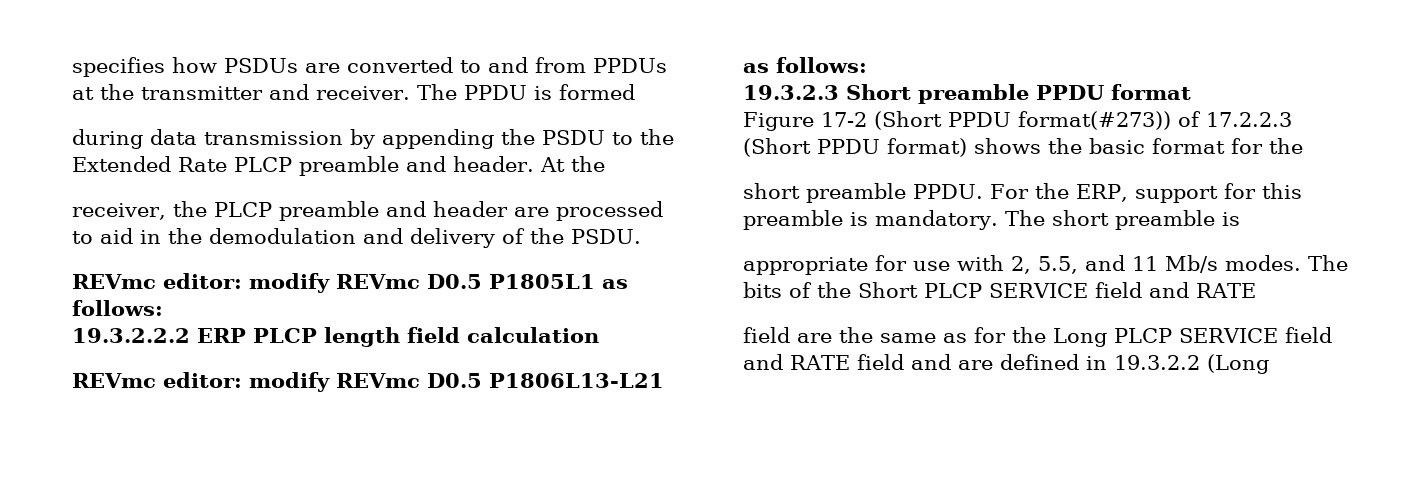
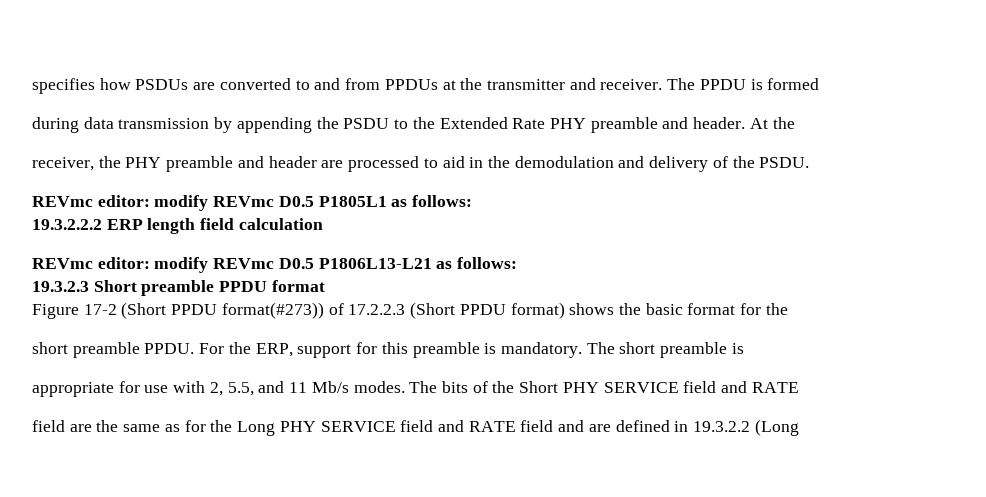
- during data transmission by appending the PSDU to the Extended Rate PLCP preamble and header.
+ during data transmission by appending the PSDU to the Extended Rate PHY preamble and header.
- receiver, the PLCP preamble and header are processed to aid in the demodulation and delivery of the PSDU.
+ receiver, the PHY preamble and header are processed to aid in the demodulation and delivery of the PSDU.
- 19.3.2.2.2 ERP PLCP length field calculation
+ 19.3.2.2.2 ERP length field calculation
- The bits of the Short PLCP SERVICE field and RATE
+ The bits of the Short PHY SERVICE field and RATE
- field are the same as for the Long PLCP SERVICE field and RATE field and are defined in 19.3.2.2 (Long
+ field are the same as for the Long PHY SERVICE field and RATE field and are defined in 19.3.2.2 (Long

